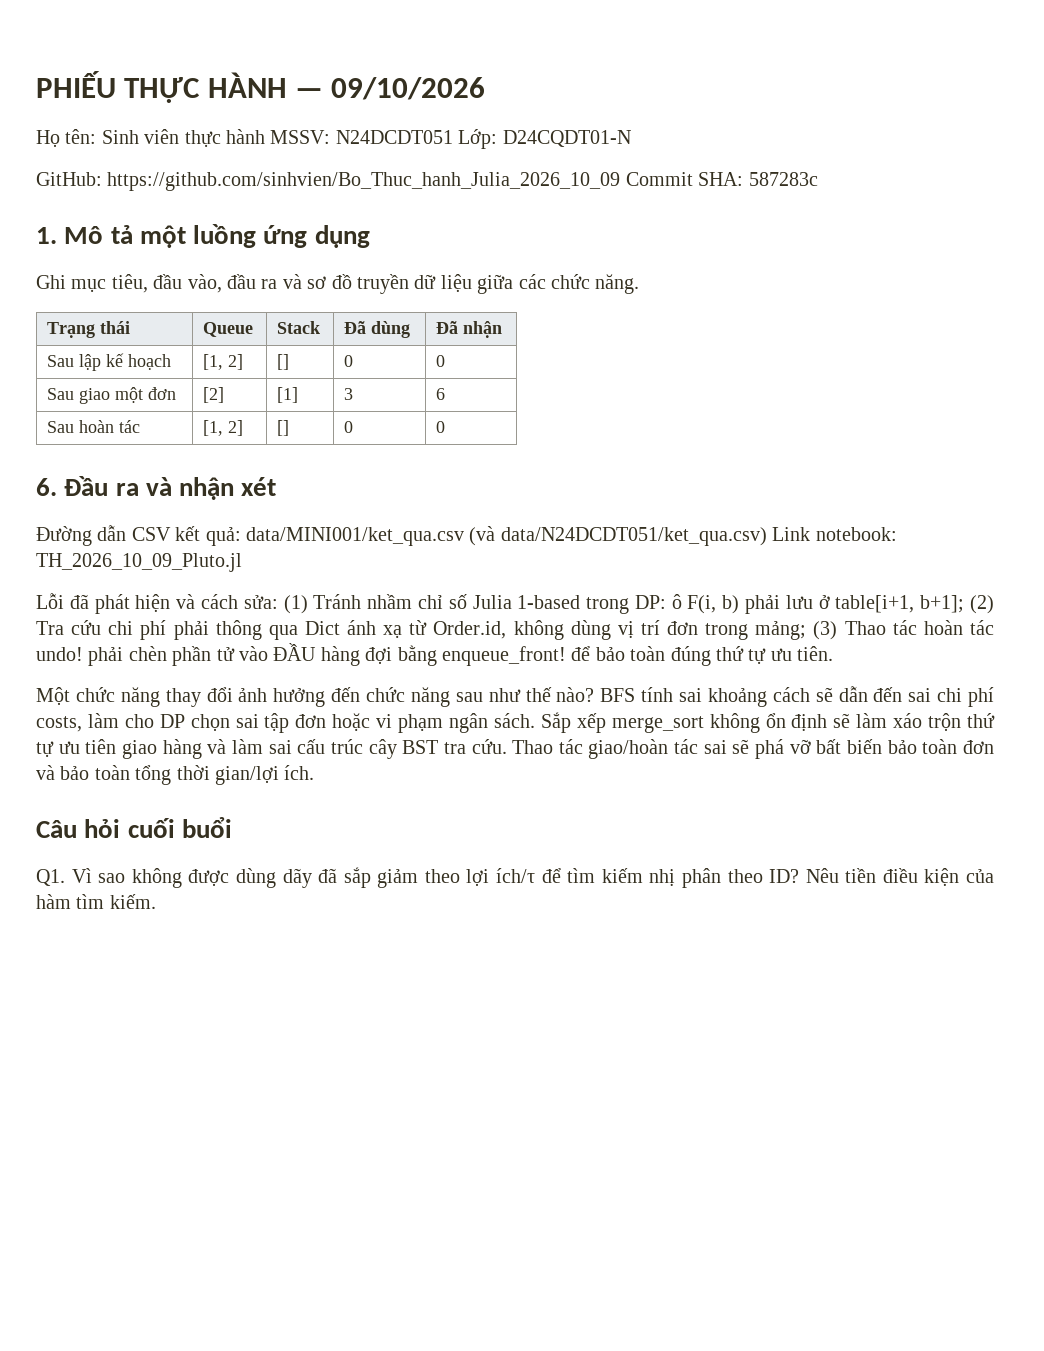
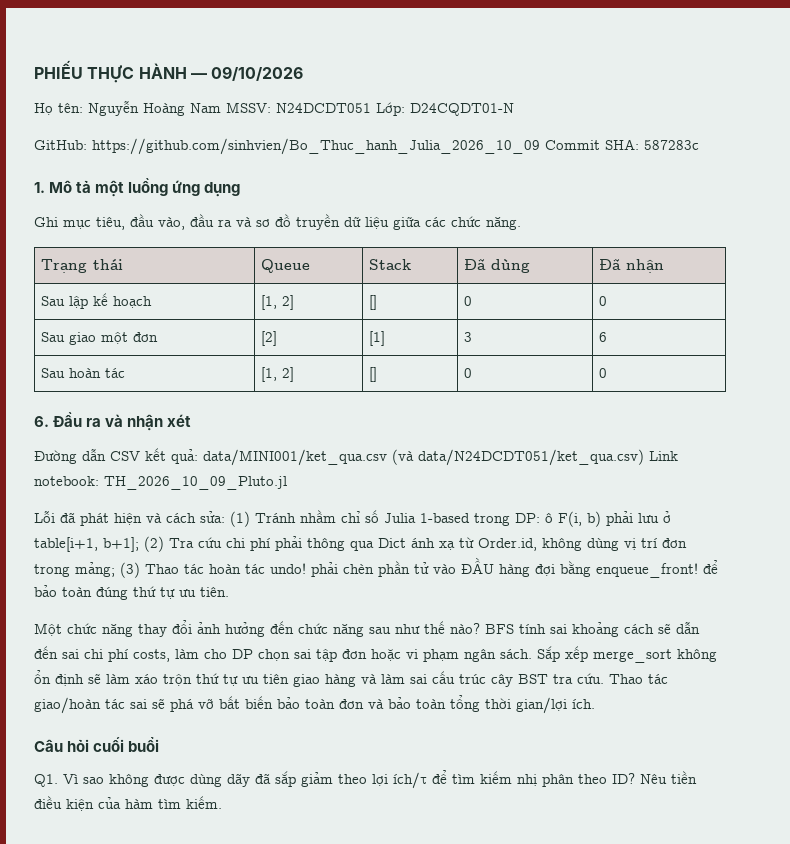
- Họ tên: Sinh viên thực hành MSSV: N24DCDT051 Lớp: D24CQDT01-N
+ Họ tên: Nguyễn Hoàng Nam MSSV: N24DCDT051 Lớp: D24CQDT01-N

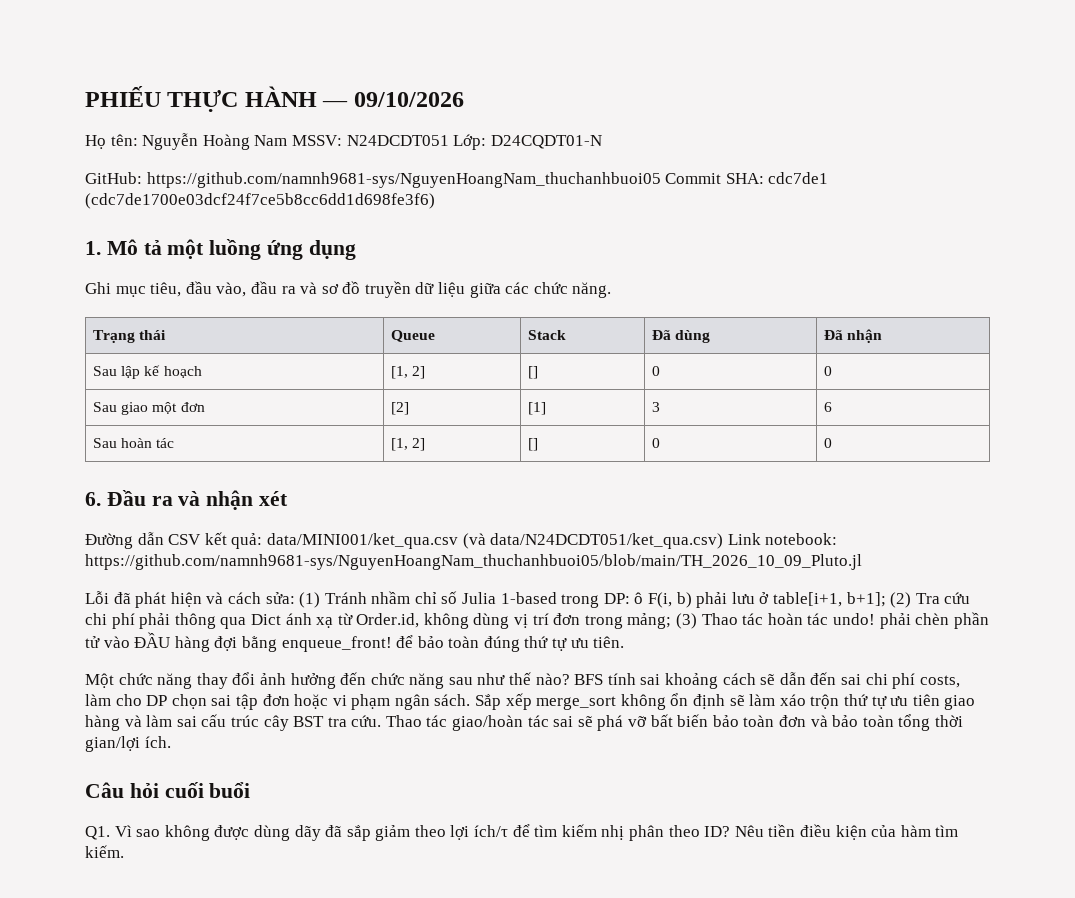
- GitHub: https://github.com/sinhvien/Bo_Thuc_hanh_Julia_2026_10_09 Commit SHA: 587283c
+ GitHub: https://github.com/namnh9681-sys/NguyenHoangNam_thuchanhbuoi05 Commit SHA: cdc7de1 (cdc7de1700e03dcf24f7ce5b8cc6dd1d698fe3f6)
- Đường dẫn CSV kết quả: data/MINI001/ket_qua.csv (và data/N24DCDT051/ket_qua.csv) Link notebook: TH_2026_10_09_Pluto.jl
+ Đường dẫn CSV kết quả: data/MINI001/ket_qua.csv (và data/N24DCDT051/ket_qua.csv) Link notebook: https://github.com/namnh9681-sys/NguyenHoangNam_thuchanhbuoi05/blob/main/TH_2026_10_09_Pluto.jl

